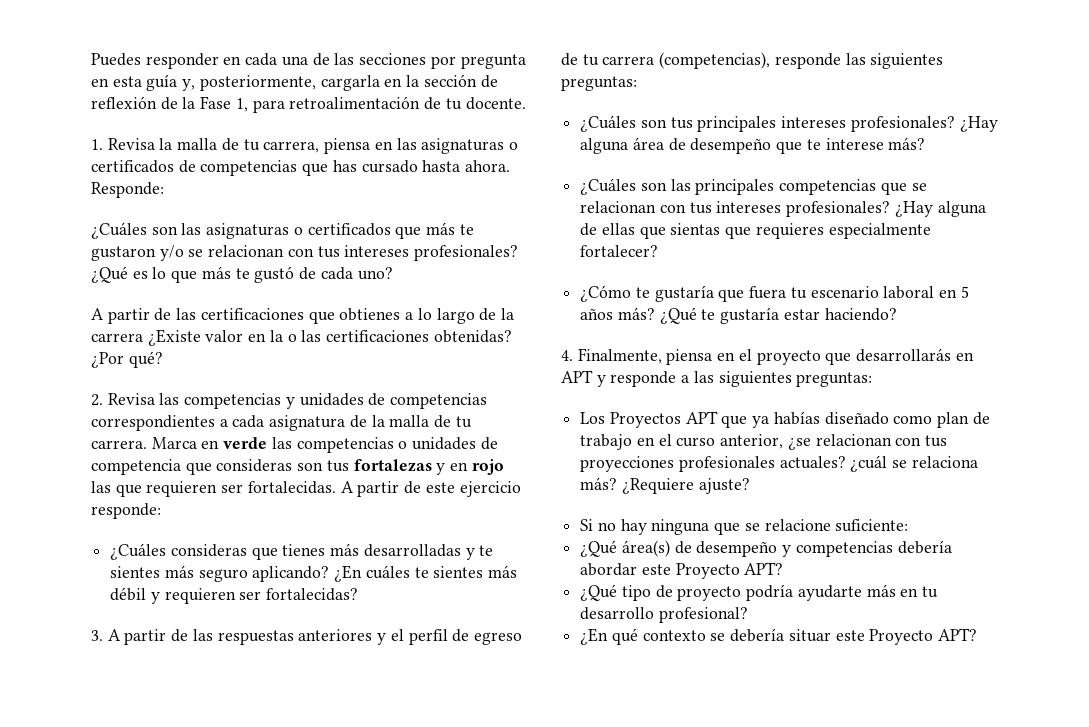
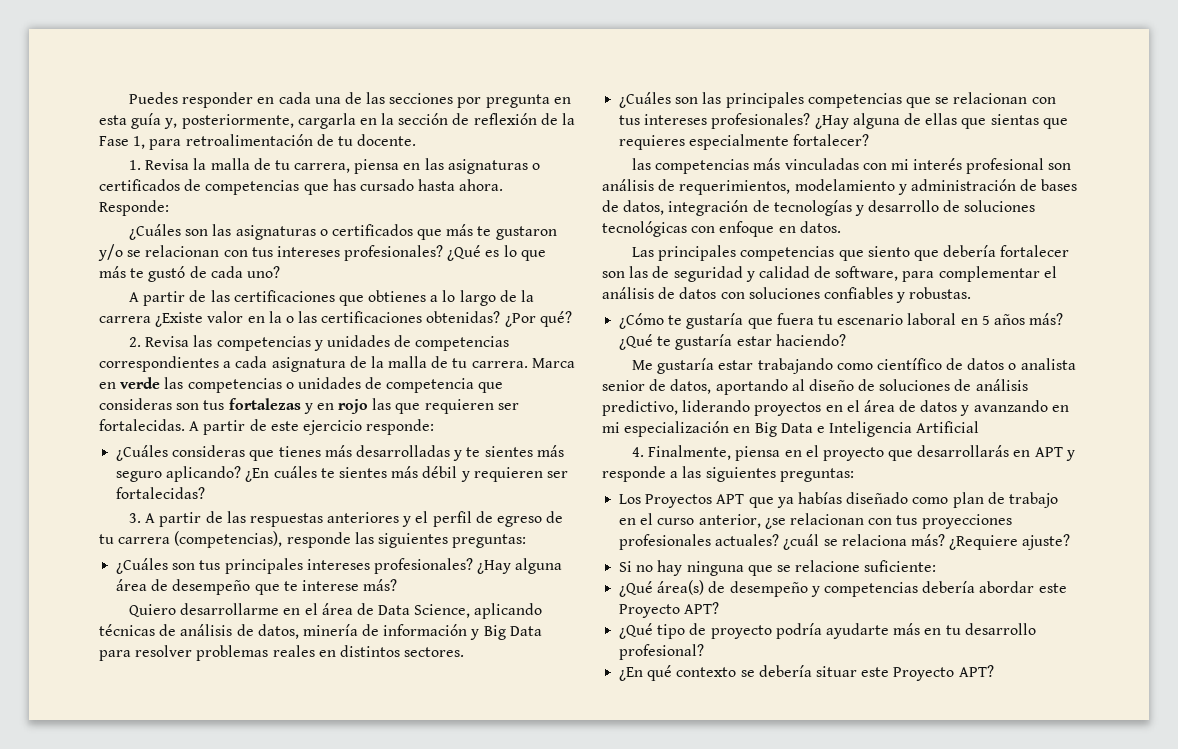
+ Quiero desarrollarme en el área de Data Science, aplicando técnicas de análisis de datos, minería de información y Big Data para resolver problemas reales en distintos sectores.
+ las competencias más vinculadas con mi interés profesional son análisis de requerimientos, modelamiento y administración de bases de datos, integración de tecnologías y desarrollo de soluciones tecnológicas con enfoque en datos.
+ Las principales competencias que siento que debería fortalecer son las de seguridad y calidad de software, para complementar el análisis de datos con soluciones confiables y robustas.
+ Me gustaría estar trabajando como científico de datos o analista senior de datos, aportando al diseño de soluciones de análisis predictivo, liderando proyectos en el área de datos y avanzando en mi especialización en Big Data e Inteligencia Artificial

